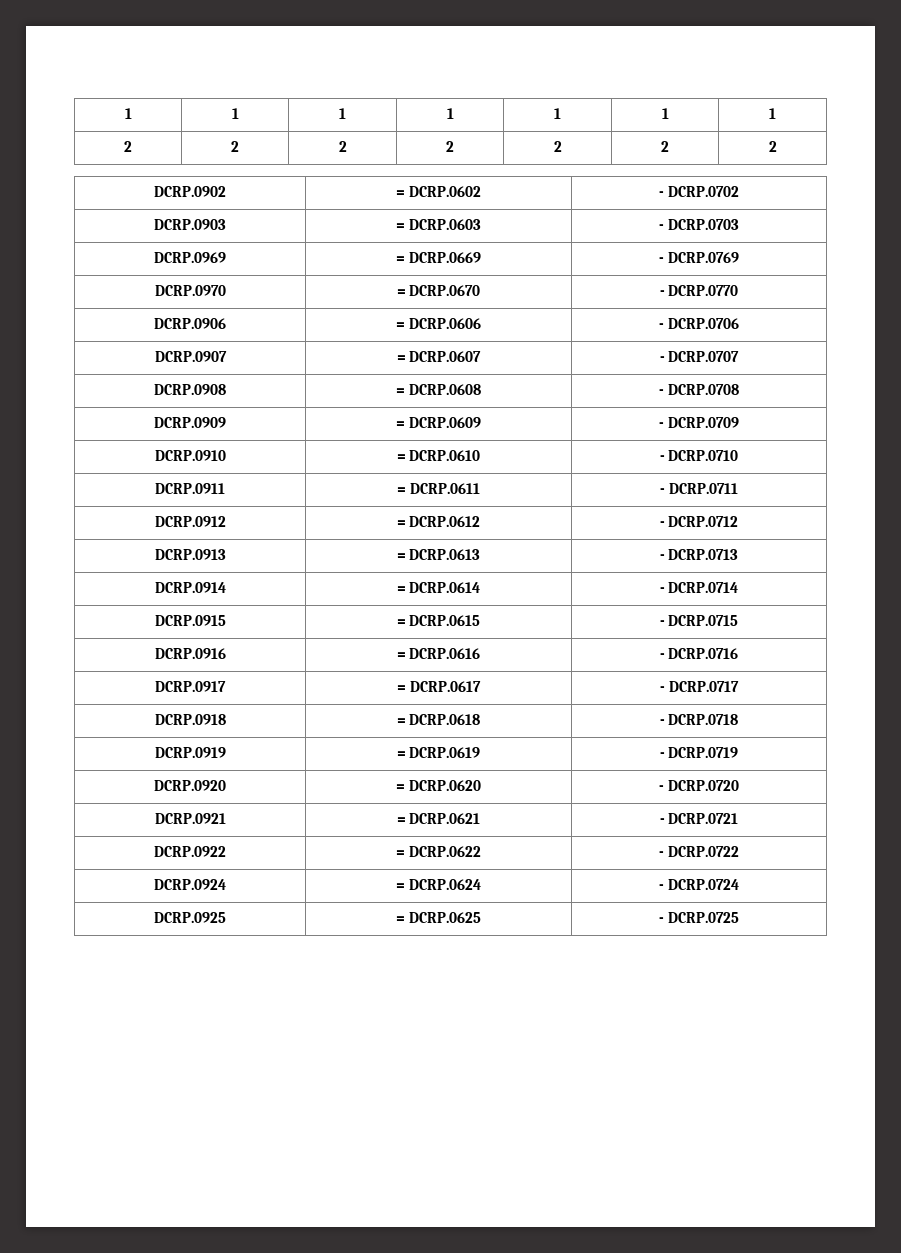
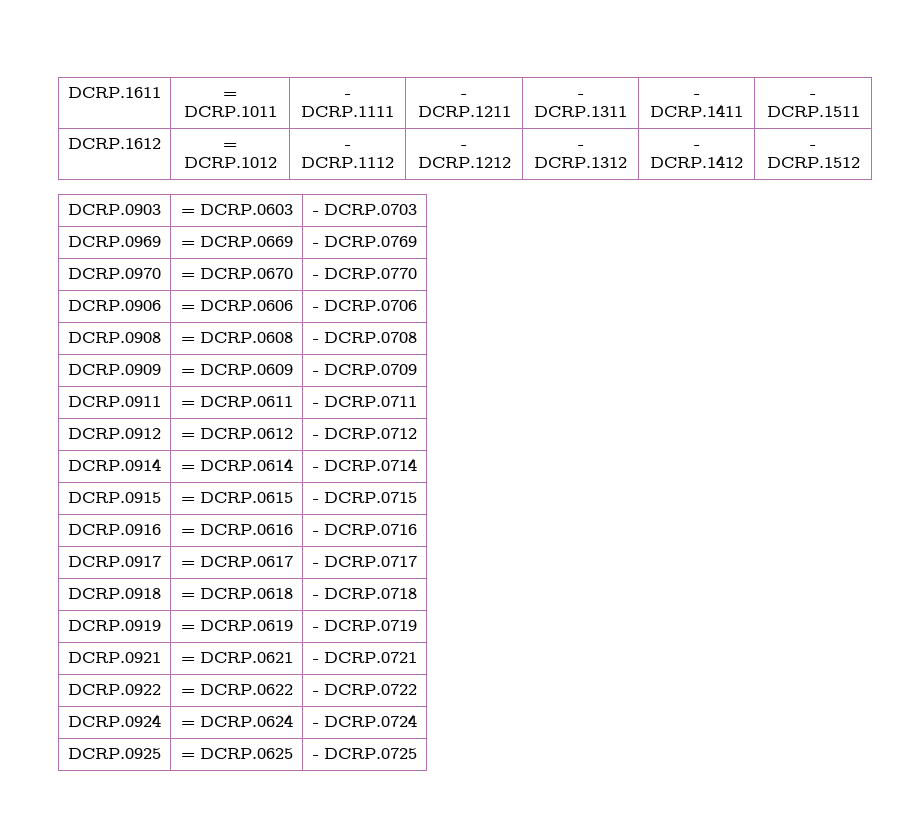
- 1 | 1 | 1 | 1 | 1 | 1 | 1
- 2 | 2 | 2 | 2 | 2 | 2 | 2
- DCRP.0902 | = DCRP.0602 | - DCRP.0702
+ DCRP.1611 | = DCRP.1011 | - DCRP.1111 | - DCRP.1211 | - DCRP.1311 | - DCRP.1411 | - DCRP.1511
+ DCRP.1612 | = DCRP.1012 | - DCRP.1112 | - DCRP.1212 | - DCRP.1312 | - DCRP.1412 | - DCRP.1512
- DCRP.0907 | = DCRP.0607 | - DCRP.0707
- DCRP.0910 | = DCRP.0610 | - DCRP.0710
- DCRP.0913 | = DCRP.0613 | - DCRP.0713
- DCRP.0920 | = DCRP.0620 | - DCRP.0720

